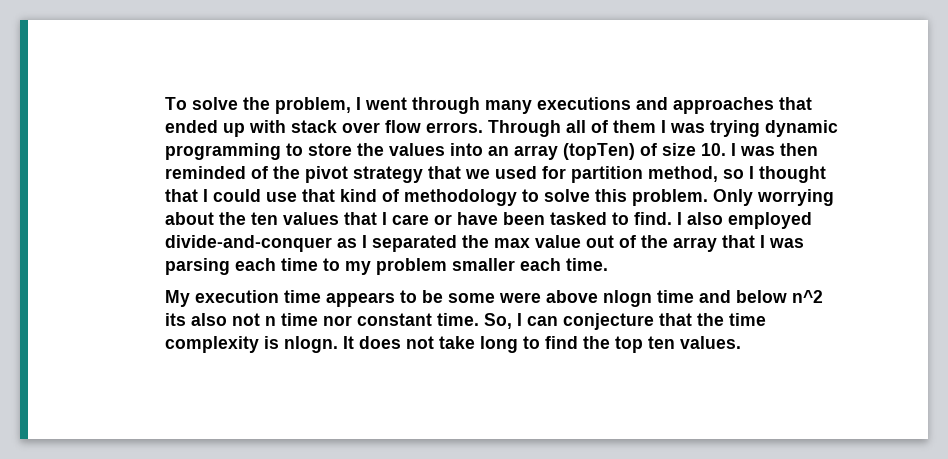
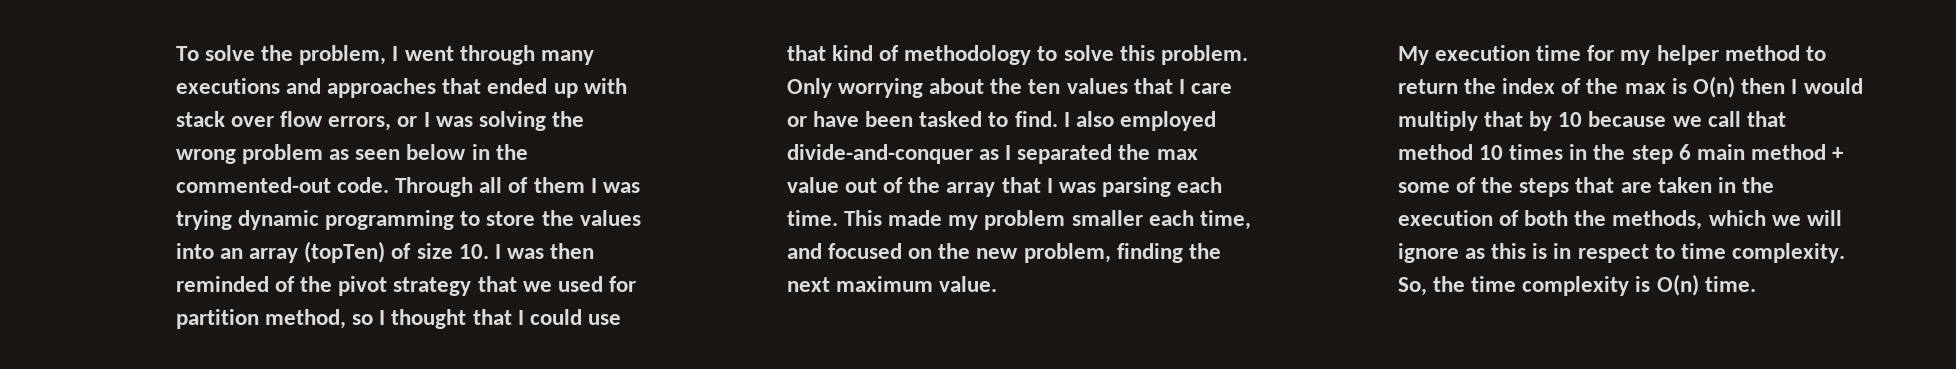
- To solve the problem, I went through many executions and approaches that ended up with stack over flow errors.
+ To solve the problem, I went through many executions and approaches that ended up with stack over flow errors, or I was solving the wrong problem as seen below in the commented-out code.
- I also employed divide-and-conquer as I separated the max value out of the array that I was parsing each time to my problem smaller each time.
- My execution time appears to be some were above nlogn time and below n^2 its also not n time nor constant time. So, I can conjecture that the time complexity is nlogn. It does not take long to find the top ten values.
+ I also employed divide-and-conquer as I separated the max value out of the array that I was parsing each time. This made my problem smaller each time, and focused on the new problem, finding the next maximum value.
+ My execution time for my helper method to return the index of the max is O(n) then I would multiply that by 10 because we call that method 10 times in the step 6 main method + some of the steps that are taken in the execution of both the methods, which we will ignore as this is in respect to time complexity. So, the time complexity is O(n) time.

